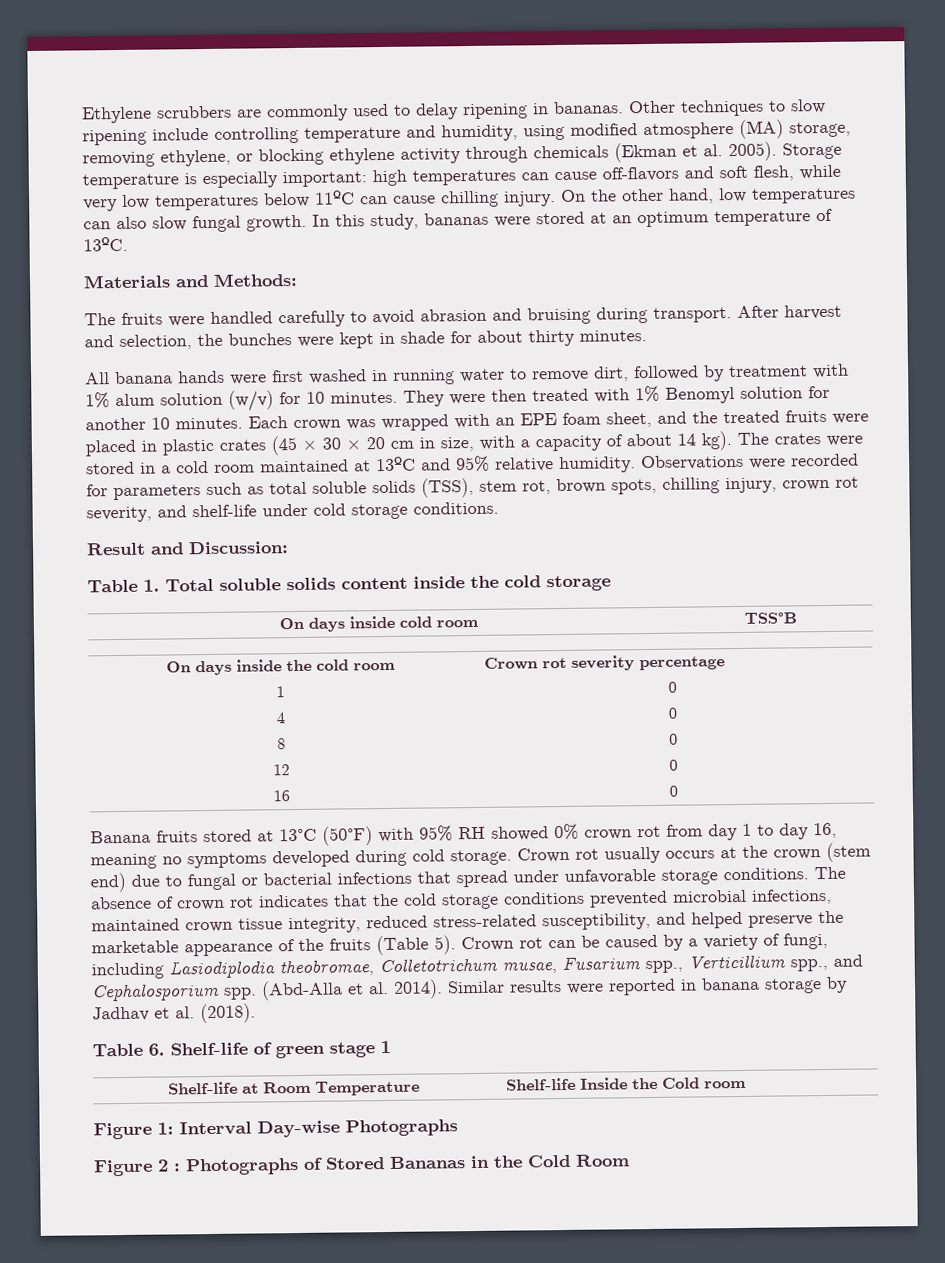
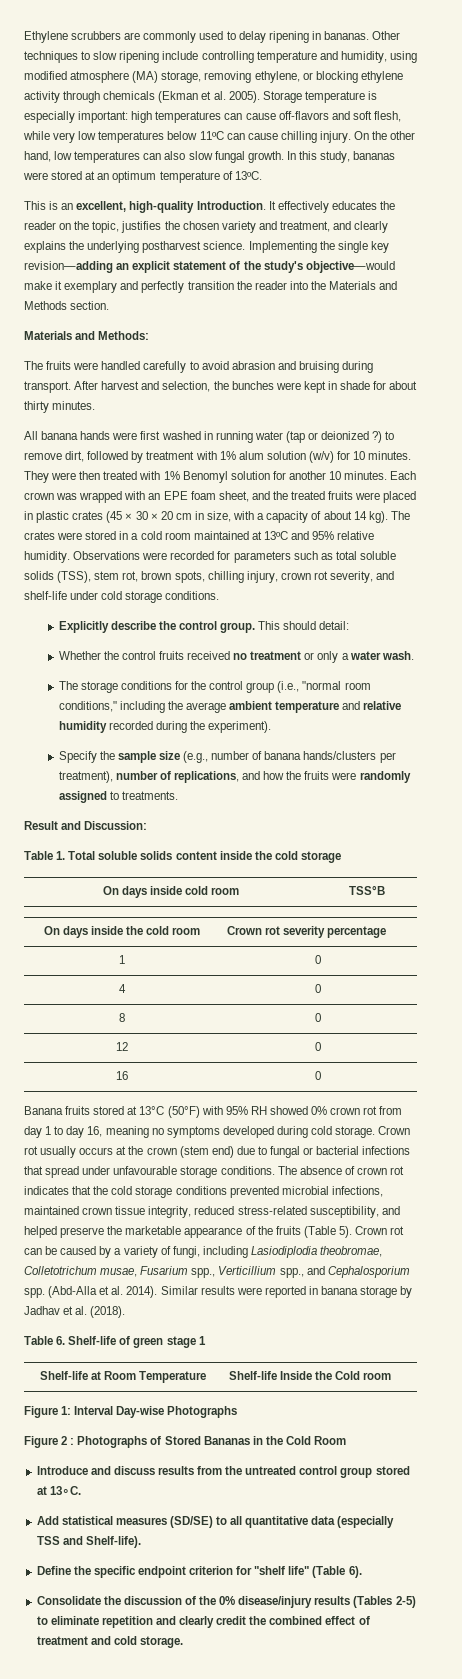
+ This is an excellent, high-quality Introduction. It effectively educates the reader on the topic, justifies the chosen variety and treatment, and clearly explains the underlying postharvest science. Implementing the single key revision—adding an explicit statement of the study's objective—would make it exemplary and perfectly transition the reader into the Materials and Methods section.
- All banana hands were first washed in running water to remove dirt, followed by treatment with 1% alum solution (w/v) for 10 minutes.
+ All banana hands were first washed in running water (tap or deionized ?) to remove dirt, followed by treatment with 1% alum solution (w/v) for 10 minutes.
+ Explicitly describe the control group. This should detail:
+ Whether the control fruits received no treatment or only a water wash.
+ The storage conditions for the control group (i.e., "normal room conditions," including the average ambient temperature and relative humidity recorded during the experiment).
+ Specify the sample size (e.g., number of banana hands/clusters per treatment), number of replications, and how the fruits were randomly assigned to treatments.
- Crown rot usually occurs at the crown (stem end) due to fungal or bacterial infections that spread under unfavorable storage conditions.
+ Crown rot usually occurs at the crown (stem end) due to fungal or bacterial infections that spread under unfavourable storage conditions.
+ Introduce and discuss results from the untreated control group stored at 13∘C.
+ Add statistical measures (SD/SE) to all quantitative data (especially TSS and Shelf-life).
+ Define the specific endpoint criterion for "shelf life" (Table 6).
+ Consolidate the discussion of the 0% disease/injury results (Tables 2-5) to eliminate repetition and clearly credit the combined effect of treatment and cold storage.

